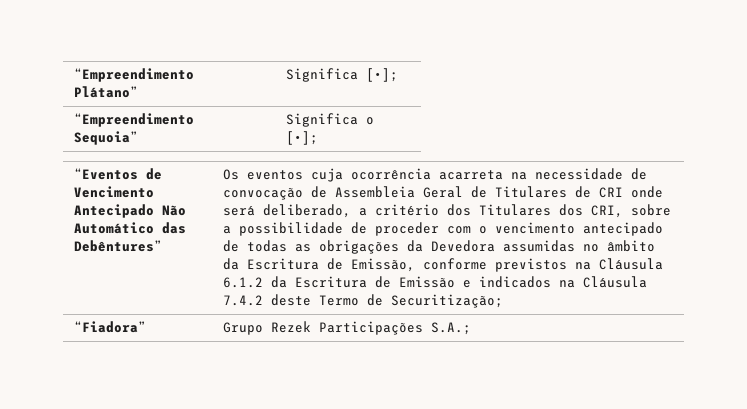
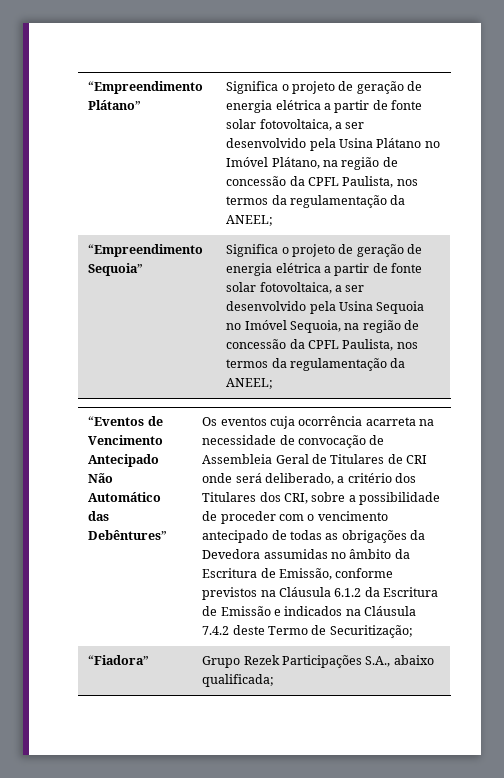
- “Empreendimento Plátano” | Significa [•];
- “Empreendimento Sequoia” | Significa o [•];
+ “Empreendimento Plátano” | Significa o projeto de geração de energia elétrica a partir de fonte solar fotovoltaica, a ser desenvolvido pela Usina Plátano no Imóvel Plátano, na região de concessão da CPFL Paulista, nos termos da regulamentação da ANEEL;
+ “Empreendimento Sequoia” | Significa o projeto de geração de energia elétrica a partir de fonte solar fotovoltaica, a ser desenvolvido pela Usina Sequoia no Imóvel Sequoia, na região de concessão da CPFL Paulista, nos termos da regulamentação da ANEEL;
- “Fiadora” | Grupo Rezek Participações S.A.;
+ “Fiadora” | Grupo Rezek Participações S.A., abaixo qualificada;

